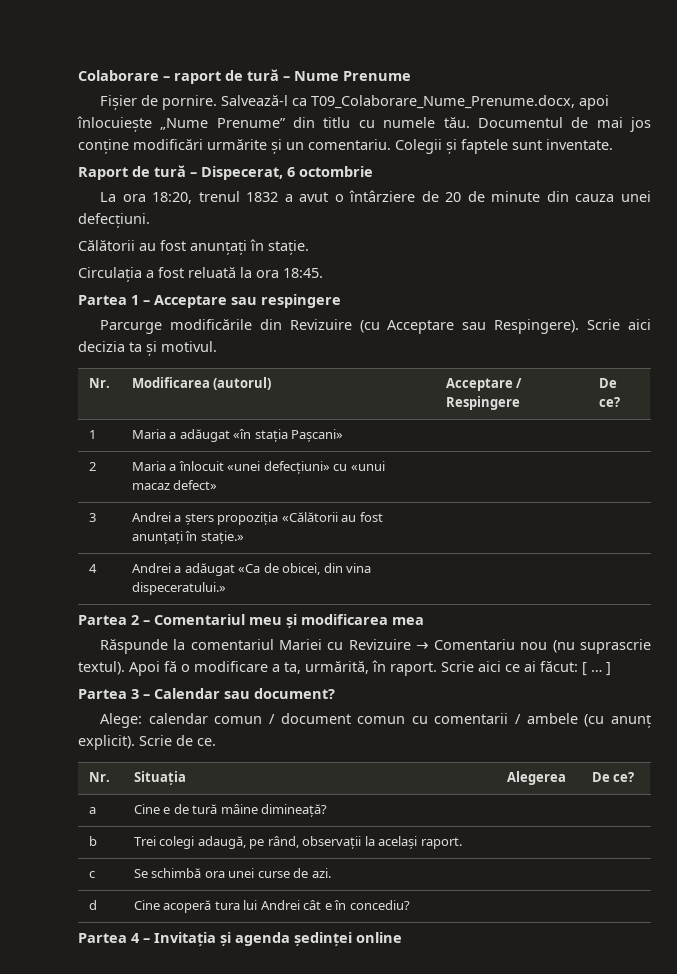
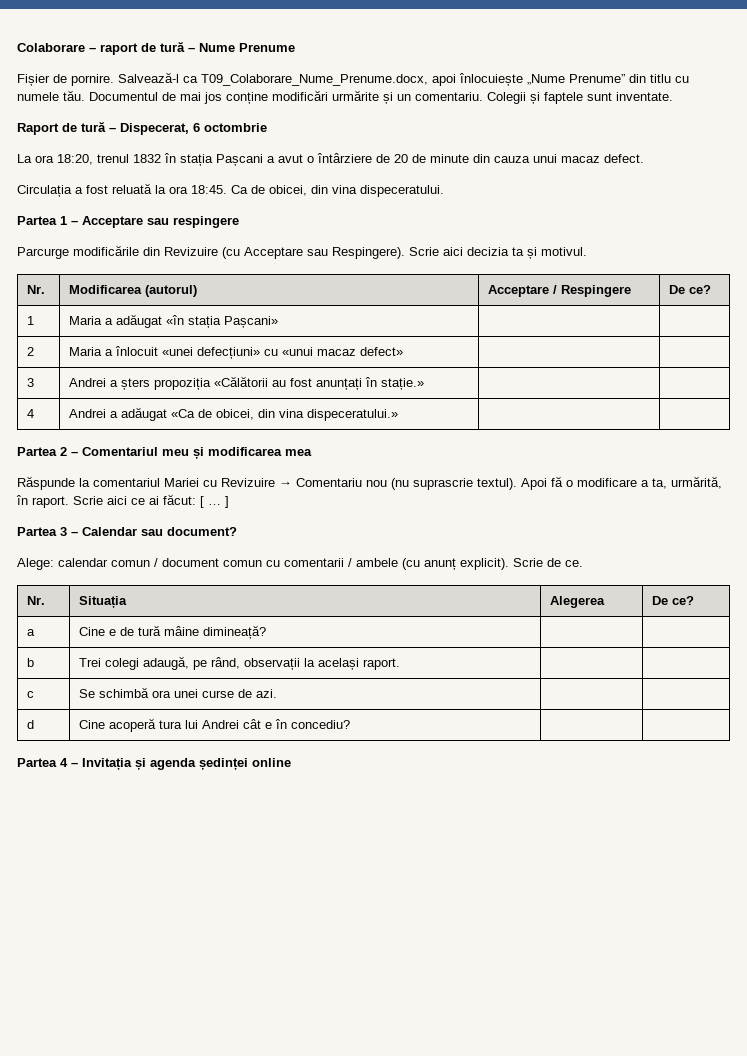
- La ora 18:20, trenul 1832 a avut o întârziere de 20 de minute din cauza unei defecțiuni.
- Călătorii au fost anunțați în stație.
+ La ora 18:20, trenul 1832 în stația Pașcani a avut o întârziere de 20 de minute din cauza unui macaz defect.
+ Ca de obicei, din vina dispeceratului.

